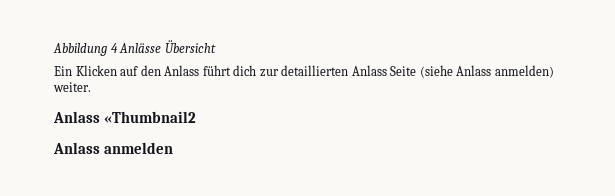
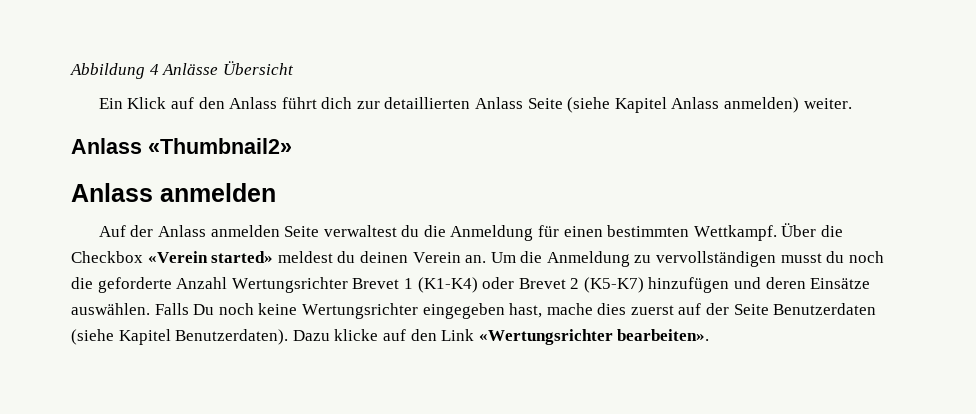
- Ein Klicken auf den Anlass führt dich zur detaillierten Anlass Seite (siehe Anlass anmelden) weiter.
+ Ein Klick auf den Anlass führt dich zur detaillierten Anlass Seite (siehe Kapitel Anlass anmelden) weiter.
- Anlass «Thumbnail2
+ Anlass «Thumbnail2»
  Anlass anmelden
+ Auf der Anlass anmelden Seite verwaltest du die Anmeldung für einen bestimmten Wettkampf. Über die Checkbox «Verein started» meldest du deinen Verein an. Um die Anmeldung zu vervollständigen musst du noch die geforderte Anzahl Wertungsrichter Brevet 1 (K1-K4) oder Brevet 2 (K5-K7) hinzufügen und deren Einsätze auswählen. Falls Du noch keine Wertungsrichter eingegeben hast, mache dies zuerst auf der Seite Benutzerdaten (siehe Kapitel Benutzerdaten). Dazu klicke auf den Link «Wertungsrichter bearbeiten».

